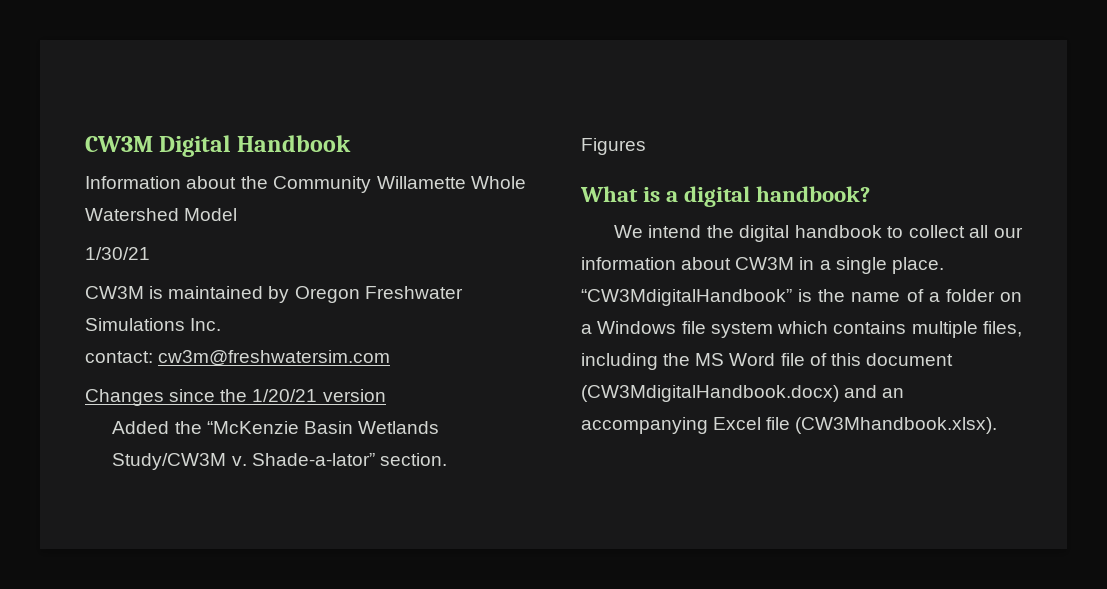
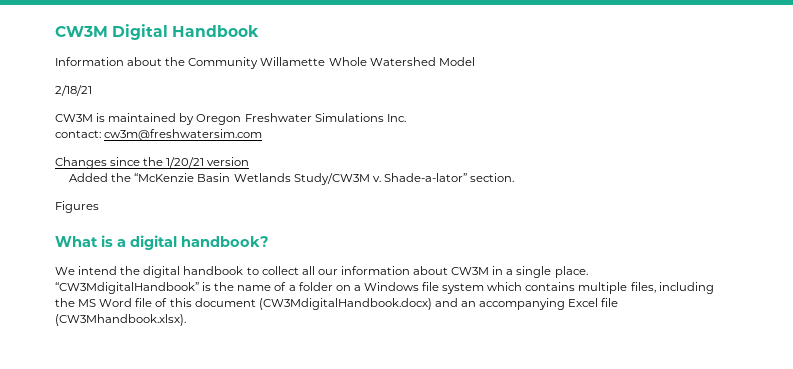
- 1/30/21
+ 2/18/21

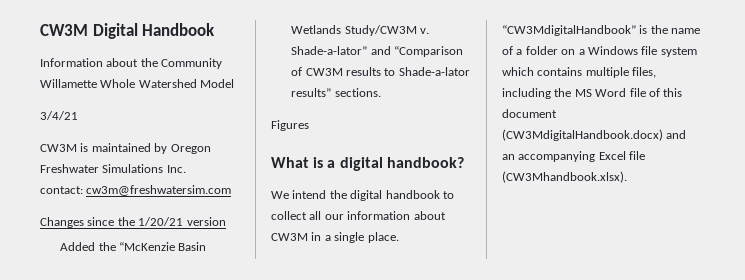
- 2/18/21
+ 3/4/21
- Shade-a-lator” section.
+ Shade-a-lator” and “Comparison of CW3M results to Shade-a-lator results” sections.

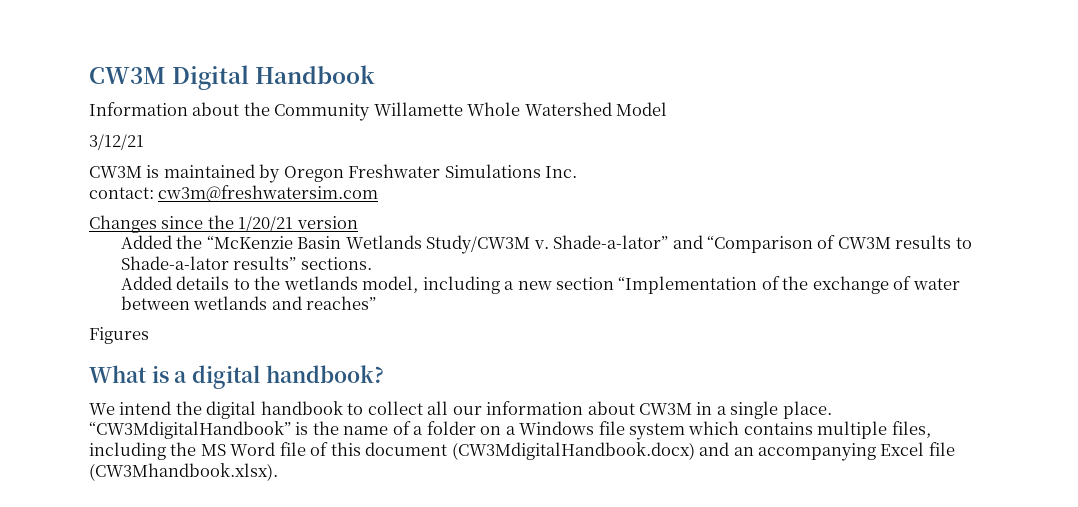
- 3/4/21
+ 3/12/21
+ Added details to the wetlands model, including a new section “Implementation of the exchange of water between wetlands and reaches”

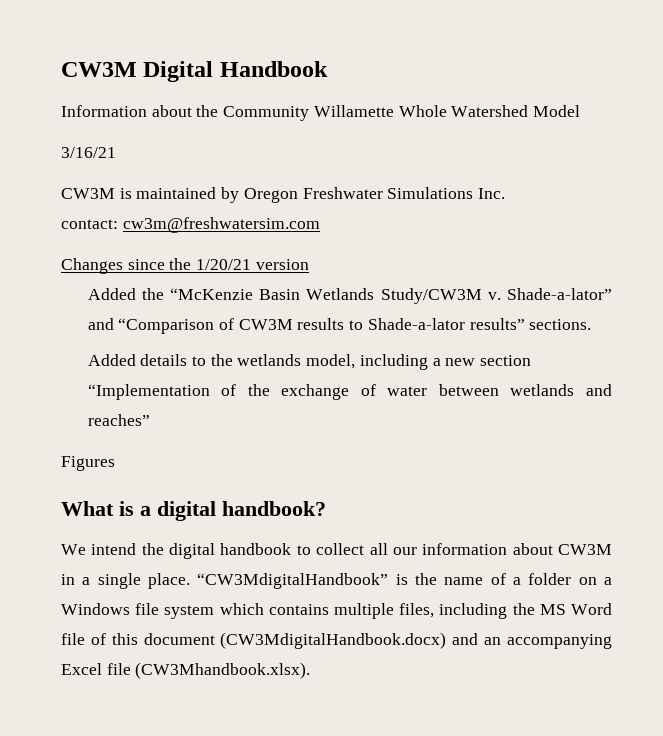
- 3/12/21
+ 3/16/21

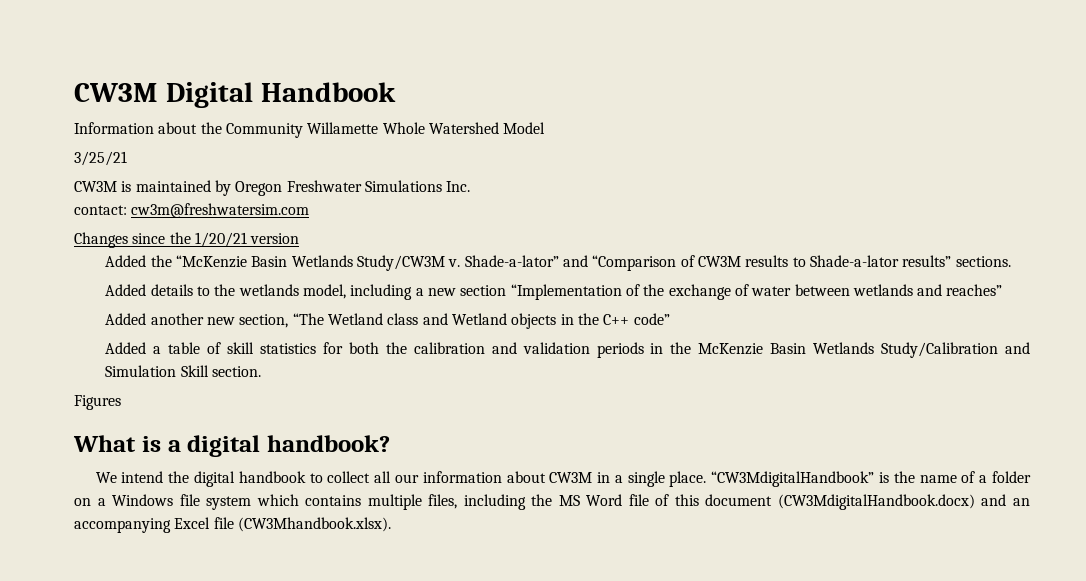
- 3/16/21
+ 3/25/21
+ Added another new section, “The Wetland class and Wetland objects in the C++ code”
+ Added a table of skill statistics for both the calibration and validation periods in the McKenzie Basin Wetlands Study/Calibration and Simulation Skill section.

